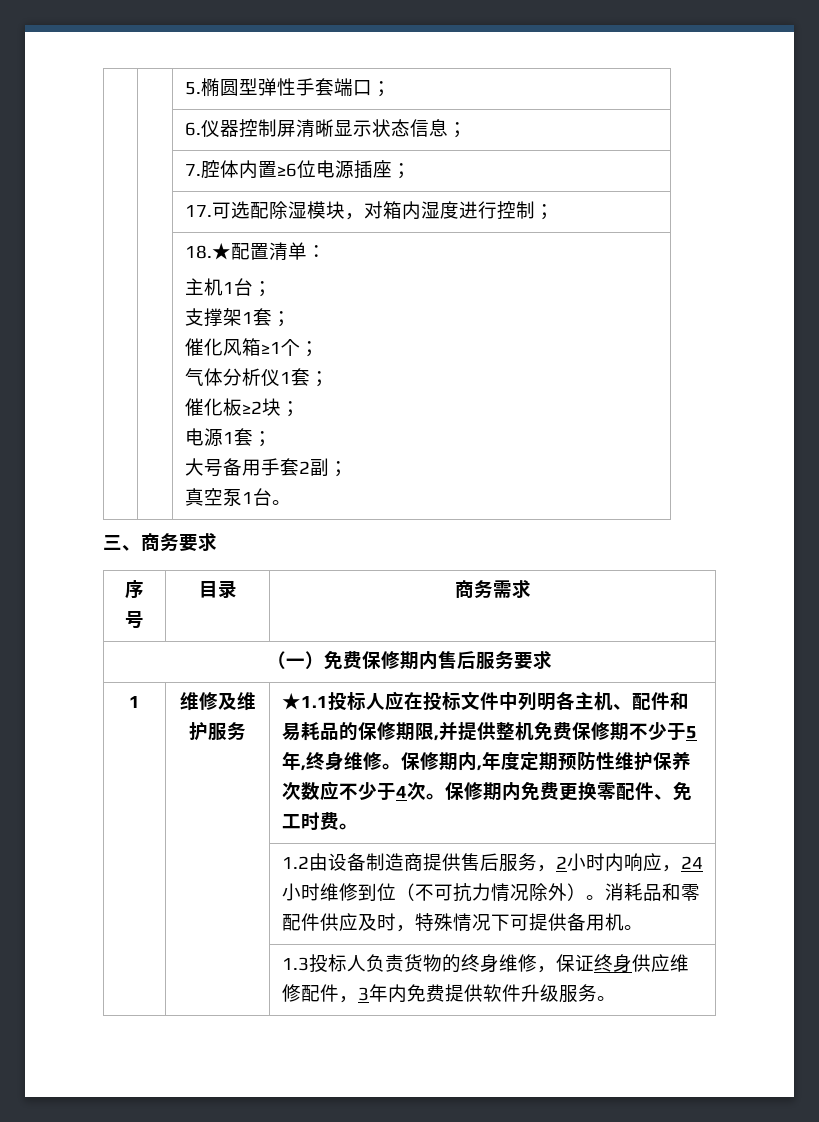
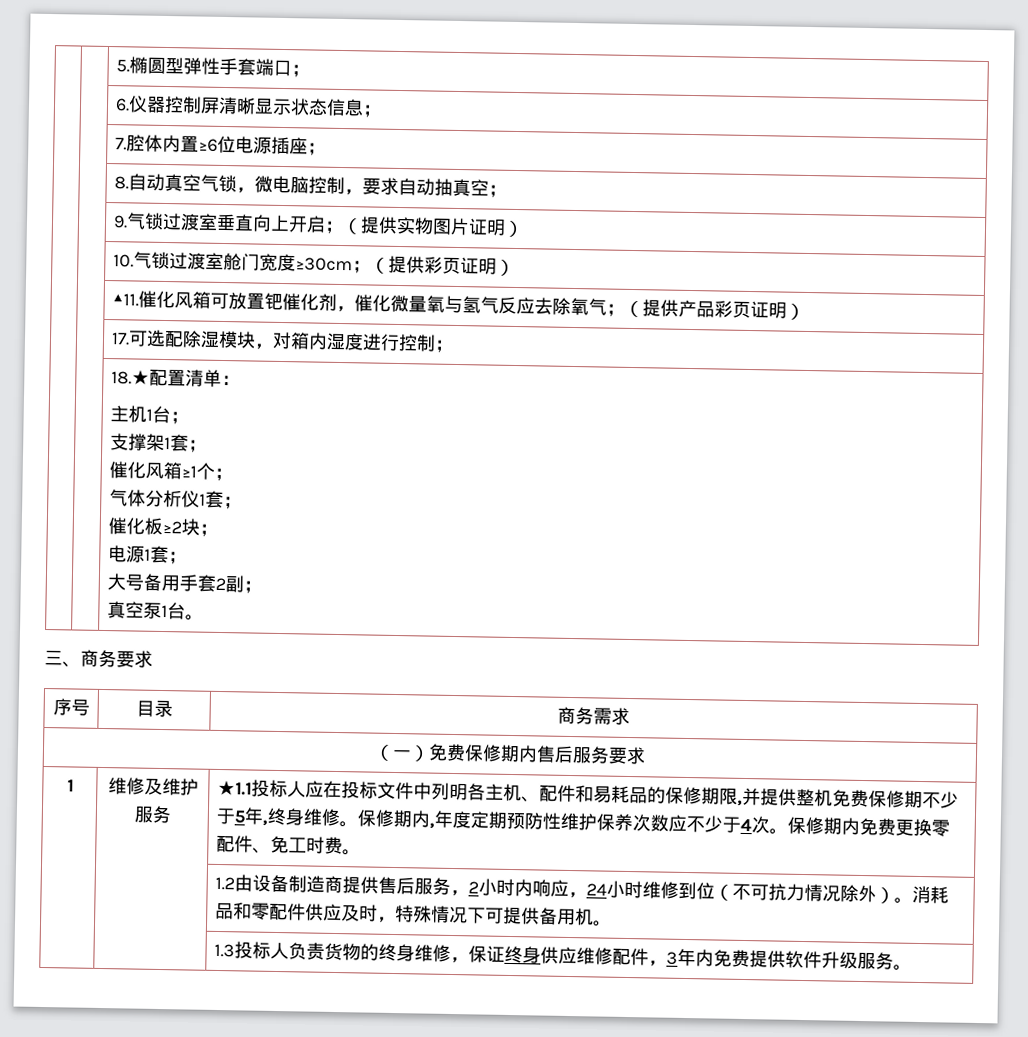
+ | | 8.自动真空气锁，微电脑控制，要求自动抽真空；
+ | | 9.气锁过渡室垂直向上开启；（提供实物图片证明）
+ | | 10.气锁过渡室舱门宽度≥30cm；（提供彩页证明）
+ | | ▲11.催化风箱可放置钯催化剂，催化微量氧与氢气反应去除氧气；（提供产品彩页证明）

